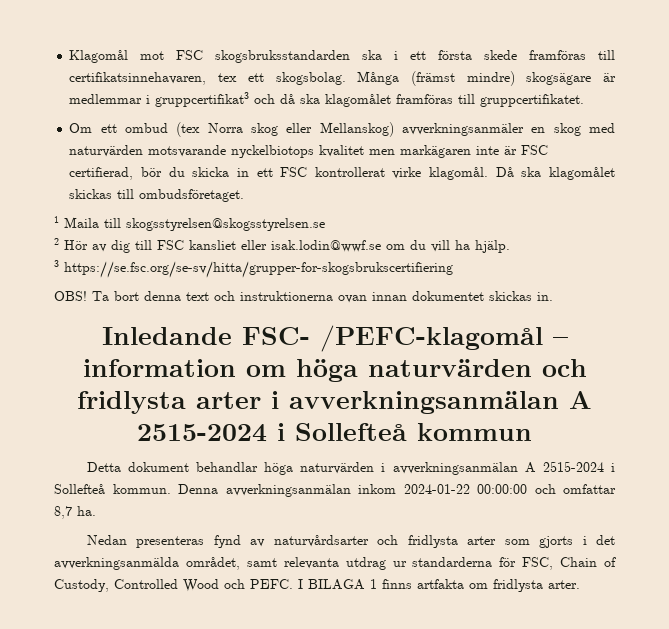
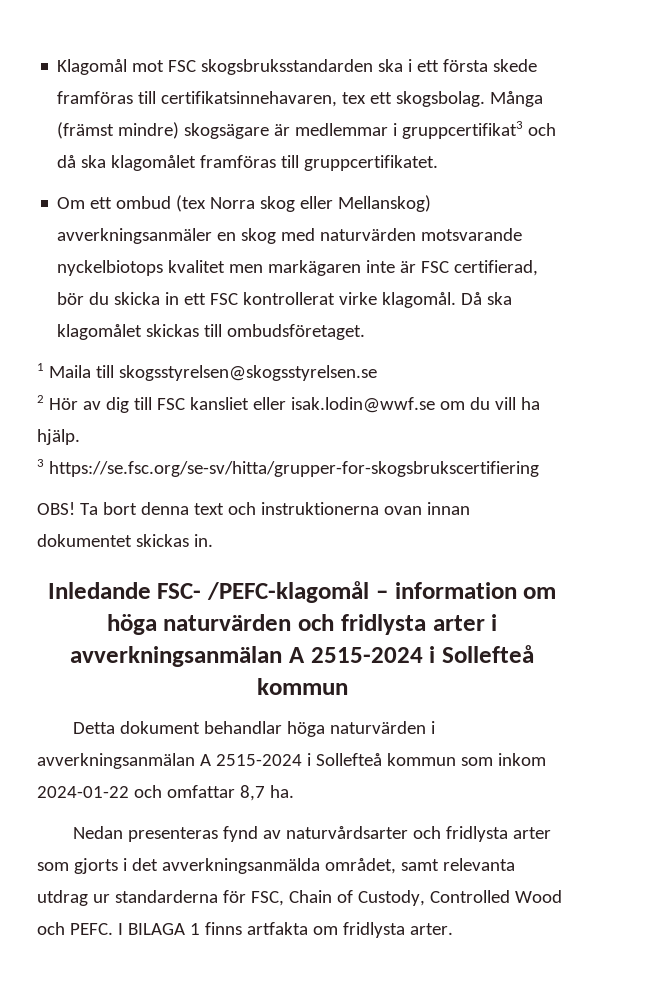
- Detta dokument behandlar höga naturvärden i avverkningsanmälan A 2515-2024 i Sollefteå kommun. Denna avverkningsanmälan inkom 2024-01-22 00:00:00 och omfattar 8,7 ha.
+ Detta dokument behandlar höga naturvärden i avverkningsanmälan A 2515-2024 i Sollefteå kommun som inkom 2024-01-22 och omfattar 8,7 ha.

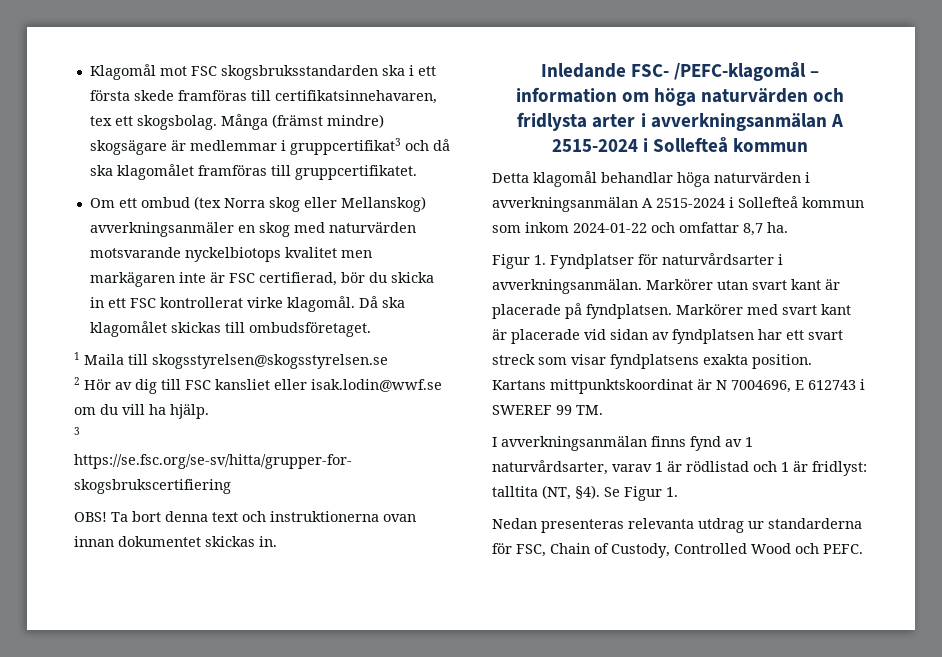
- Detta dokument behandlar höga naturvärden i avverkningsanmälan A 2515-2024 i Sollefteå kommun som inkom 2024-01-22 och omfattar 8,7 ha.
+ Detta klagomål behandlar höga naturvärden i avverkningsanmälan A 2515-2024 i Sollefteå kommun som inkom 2024-01-22 och omfattar 8,7 ha.
- Nedan presenteras fynd av naturvårdsarter och fridlysta arter som gjorts i det avverkningsanmälda området, samt relevanta utdrag ur standarderna för FSC, Chain of Custody, Controlled Wood och PEFC. I BILAGA 1 finns artfakta om fridlysta arter.
+ Figur 1. Fyndplatser för naturvårdsarter i avverkningsanmälan. Markörer utan svart kant är placerade på fyndplatsen. Markörer med svart kant är placerade vid sidan av fyndplatsen har ett svart streck som visar fyndplatsens exakta position. Kartans mittpunktskoordinat är N 7004696, E 612743 i SWEREF 99 TM.
+ I avverkningsanmälan finns fynd av 1 naturvårdsarter, varav 1 är rödlistad och 1 är fridlyst: talltita (NT, §4). Se Figur 1.
+ Nedan presenteras relevanta utdrag ur standarderna för FSC, Chain of Custody, Controlled Wood och PEFC.

